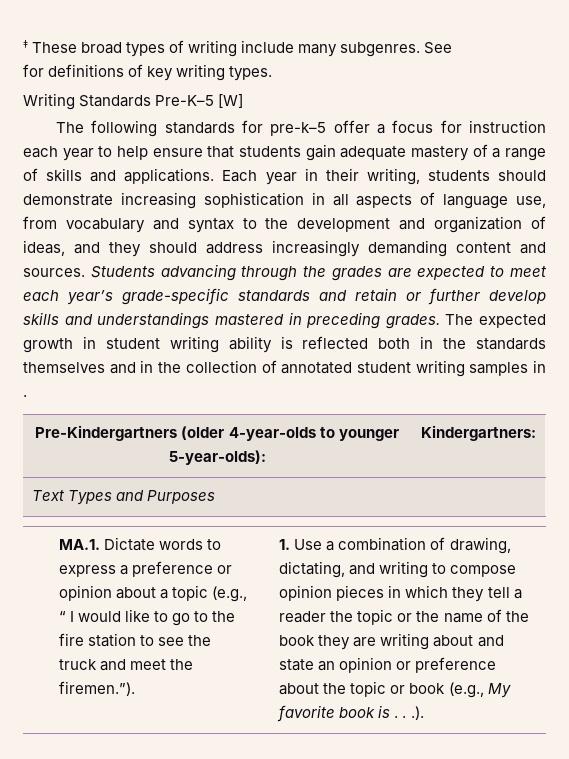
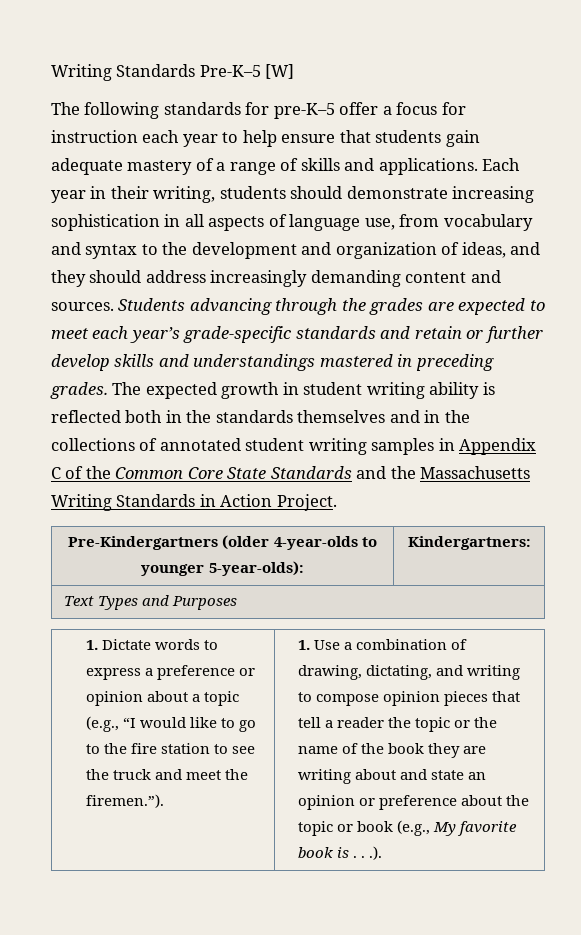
- ‡ These broad types of writing include many subgenres. See
- for definitions of key writing types.
- The following standards for pre-k–5 offer a focus for instruction each year to help ensure that students gain adequate mastery of a range of skills and applications.
+ The following standards for pre-K–5 offer a focus for instruction each year to help ensure that students gain adequate mastery of a range of skills and applications.
- The expected growth in student writing ability is reflected both in the standards themselves and in the collection of annotated student writing samples in .
+ The expected growth in student writing ability is reflected both in the standards themselves and in the collections of annotated student writing samples in Appendix C of the Common Core State Standards and the Massachusetts Writing Standards in Action Project.
- MA.1. Dictate words to express a preference or opinion about a topic (e.g., “ I would like to go to the fire station to see the truck and meet the firemen.”).
+ 1. Dictate words to express a preference or opinion about a topic (e.g., “I would like to go to the fire station to see the truck and meet the firemen.”).
- 1. Use a combination of drawing, dictating, and writing to compose opinion pieces in which they tell a reader the topic or the name of the book they are writing about and state an opinion or preference about the topic or book (e.g., My favorite book is . . .).
+ 1. Use a combination of drawing, dictating, and writing to compose opinion pieces that tell a reader the topic or the name of the book they are writing about and state an opinion or preference about the topic or book (e.g., My favorite book is . . .).

